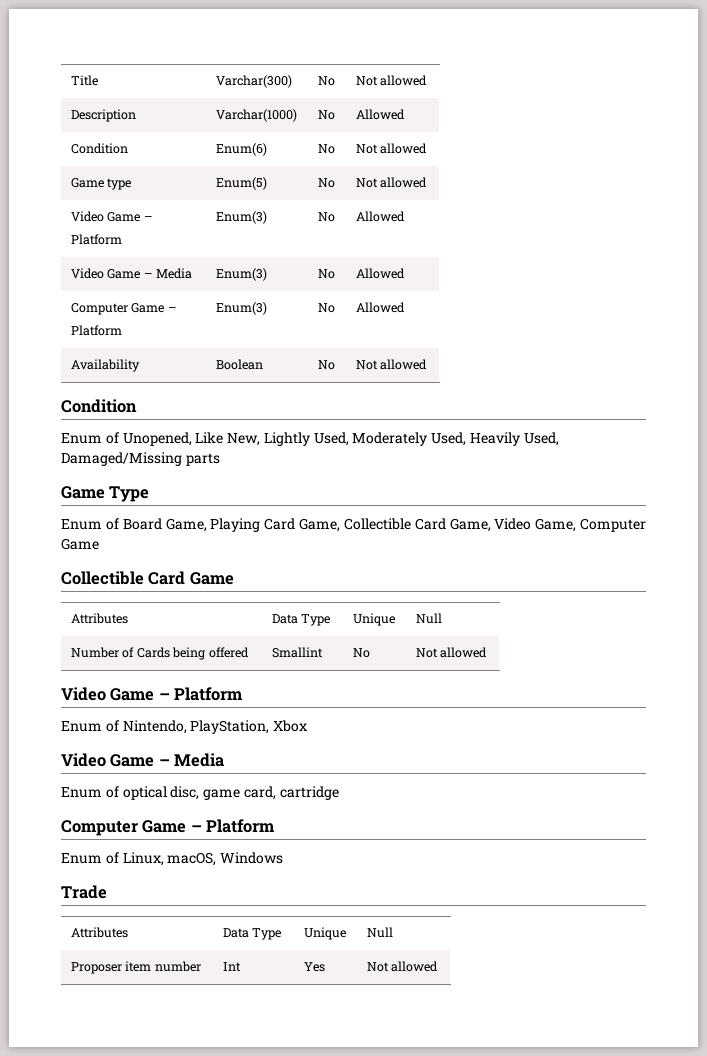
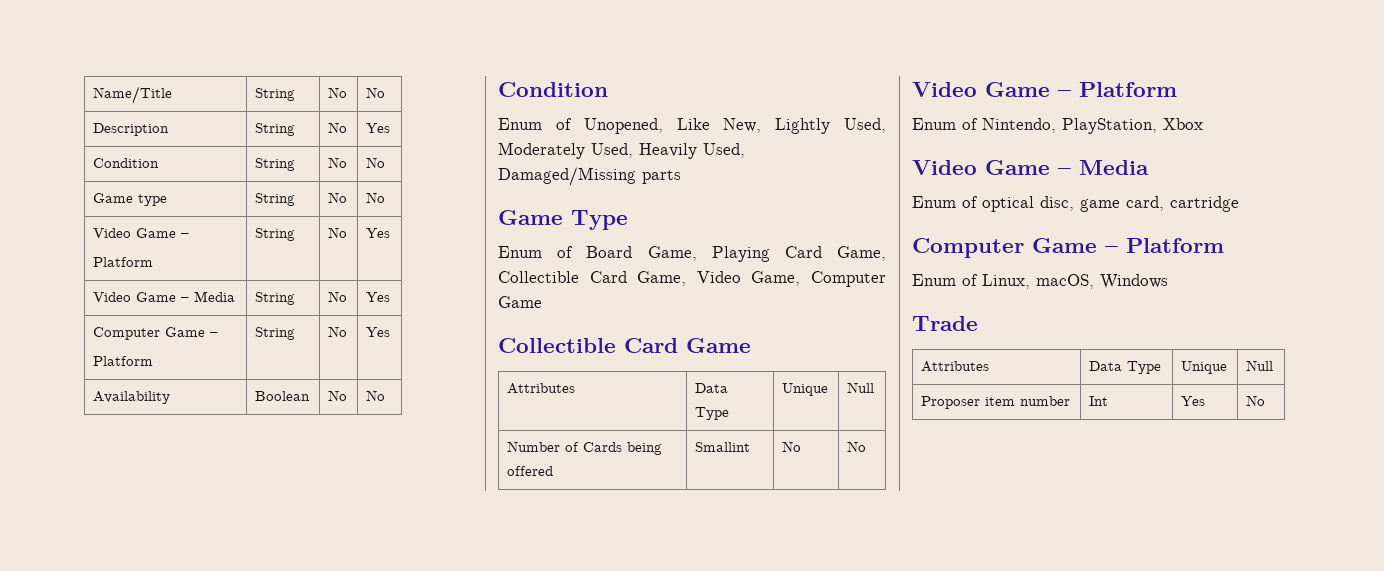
- Title | Varchar(300) | No | Not allowed
+ Name/Title | String | No | No
- Description | Varchar(1000) | No | Allowed
+ Description | String | No | Yes
- Condition | Enum(6) | No | Not allowed
+ Condition | String | No | No
- Game type | Enum(5) | No | Not allowed
+ Game type | String | No | No
  Video Game –
- Platform | Enum(3) | No | Allowed
+ Platform | String | No | Yes
- Video Game – Media | Enum(3) | No | Allowed
+ Video Game – Media | String | No | Yes
  Computer Game –
- Platform | Enum(3) | No | Allowed
+ Platform | String | No | Yes
- Availability | Boolean | No | Not allowed
+ Availability | Boolean | No | No
- Number of Cards being offered | Smallint | No | Not allowed
+ Number of Cards being offered | Smallint | No | No
- Proposer item number | Int | Yes | Not allowed
+ Proposer item number | Int | Yes | No

